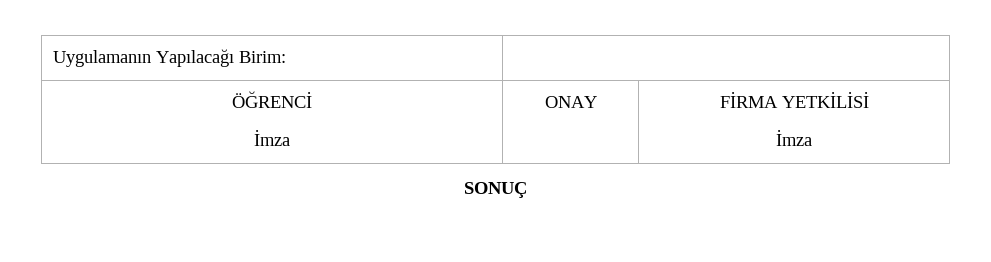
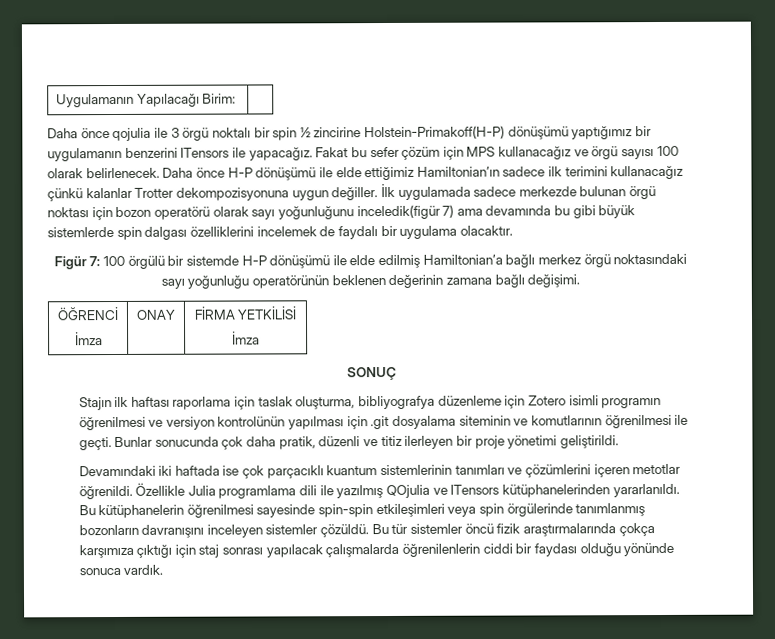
+ Daha önce qojulia ile 3 örgü noktalı bir spin ½ zincirine Holstein-Primakoff(H-P) dönüşümü yaptığımız bir uygulamanın benzerini ITensors ile yapacağız. Fakat bu sefer çözüm için MPS kullanacağız ve örgü sayısı 100 olarak belirlenecek. Daha önce H-P dönüşümü ile elde ettiğimiz Hamiltonian’ın sadece ilk terimini kullanacağız çünkü kalanlar Trotter dekompozisyonuna uygun değiller. İlk uygulamada sadece merkezde bulunan örgü noktası için bozon operatörü olarak sayı yoğunluğunu inceledik(figür 7) ama devamında bu gibi büyük sistemlerde spin dalgası özelliklerini incelemek de faydalı bir uygulama olacaktır.
+ Figür 7: 100 örgülü bir sistemde H-P dönüşümü ile elde edilmiş Hamiltonian’a bağlı merkez örgü noktasındaki sayı yoğunluğu operatörünün beklenen değerinin zamana bağlı değişimi.
+ Stajın ilk haftası raporlama için taslak oluşturma, bibliyografya düzenleme için Zotero isimli programın öğrenilmesi ve versiyon kontrolünün yapılması için .git dosyalama siteminin ve komutlarının öğrenilmesi ile geçti. Bunlar sonucunda çok daha pratik, düzenli ve titiz ilerleyen bir proje yönetimi geliştirildi.
+ Devamındaki iki haftada ise çok parçacıklı kuantum sistemlerinin tanımları ve çözümlerini içeren metotlar öğrenildi. Özellikle Julia programlama dili ile yazılmış QOjulia ve ITensors kütüphanelerinden yararlanıldı. Bu kütüphanelerin öğrenilmesi sayesinde spin-spin etkileşimleri veya spin örgülerinde tanımlanmış bozonların davranışını inceleyen sistemler çözüldü. Bu tür sistemler öncü fizik araştırmalarında çokça karşımıza çıktığı için staj sonrası yapılacak çalışmalarda öğrenilenlerin ciddi bir faydası olduğu yönünde sonuca vardık.

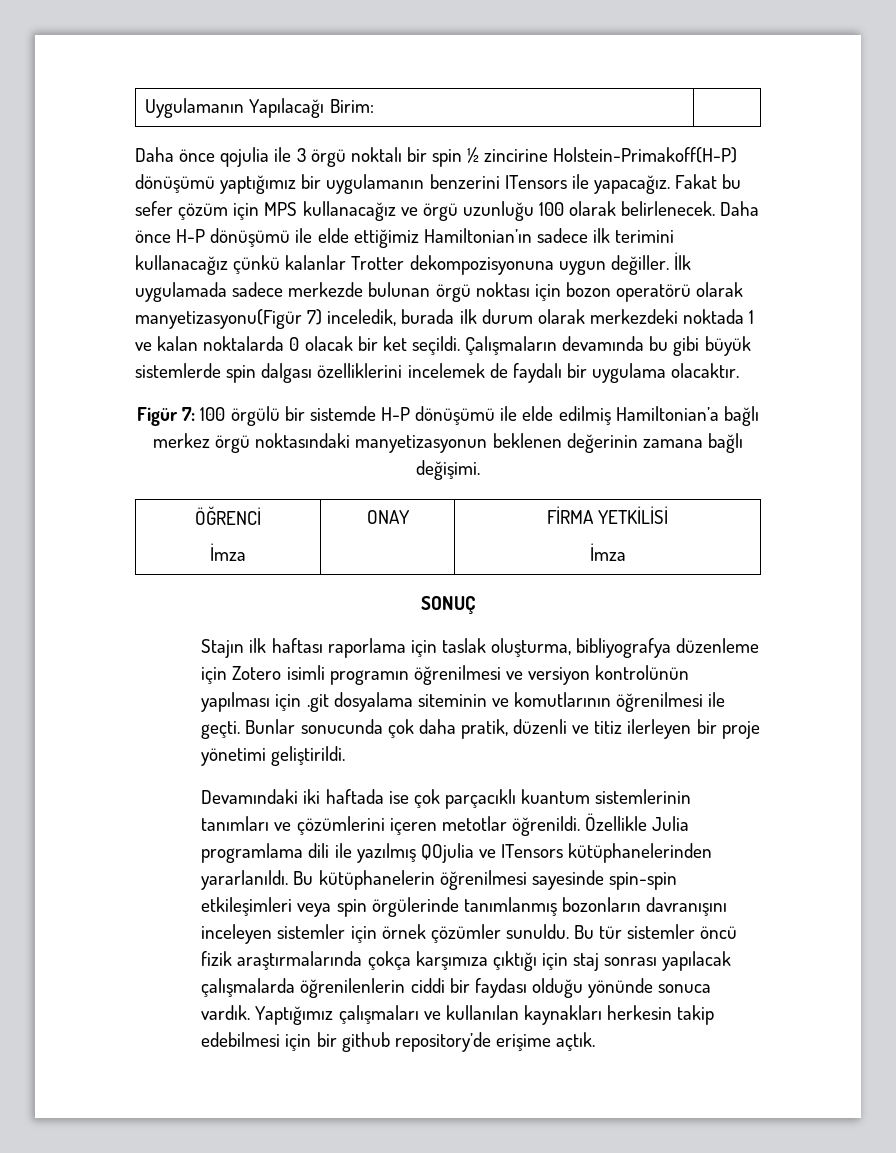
- Fakat bu sefer çözüm için MPS kullanacağız ve örgü sayısı 100 olarak belirlenecek.
+ Fakat bu sefer çözüm için MPS kullanacağız ve örgü uzunluğu 100 olarak belirlenecek.
- İlk uygulamada sadece merkezde bulunan örgü noktası için bozon operatörü olarak sayı yoğunluğunu inceledik(figür 7) ama devamında bu gibi büyük sistemlerde spin dalgası özelliklerini incelemek de faydalı bir uygulama olacaktır.
+ İlk uygulamada sadece merkezde bulunan örgü noktası için bozon operatörü olarak manyetizasyonu(Figür 7) inceledik, burada ilk durum olarak merkezdeki noktada 1 ve kalan noktalarda 0 olacak bir ket seçildi. Çalışmaların devamında bu gibi büyük sistemlerde spin dalgası özelliklerini incelemek de faydalı bir uygulama olacaktır.
- Figür 7: 100 örgülü bir sistemde H-P dönüşümü ile elde edilmiş Hamiltonian’a bağlı merkez örgü noktasındaki sayı yoğunluğu operatörünün beklenen değerinin zamana bağlı değişimi.
+ Figür 7: 100 örgülü bir sistemde H-P dönüşümü ile elde edilmiş Hamiltonian’a bağlı merkez örgü noktasındaki manyetizasyonun beklenen değerinin zamana bağlı değişimi.
- Bu kütüphanelerin öğrenilmesi sayesinde spin-spin etkileşimleri veya spin örgülerinde tanımlanmış bozonların davranışını inceleyen sistemler çözüldü.
+ Bu kütüphanelerin öğrenilmesi sayesinde spin-spin etkileşimleri veya spin örgülerinde tanımlanmış bozonların davranışını inceleyen sistemler için örnek çözümler sunuldu.
+ Yaptığımız çalışmaları ve kullanılan kaynakları herkesin takip edebilmesi için bir github repository’de erişime açtık.

